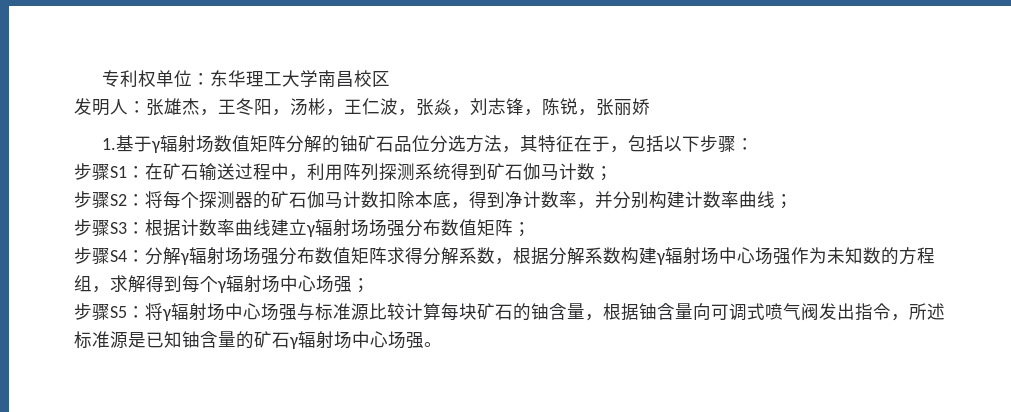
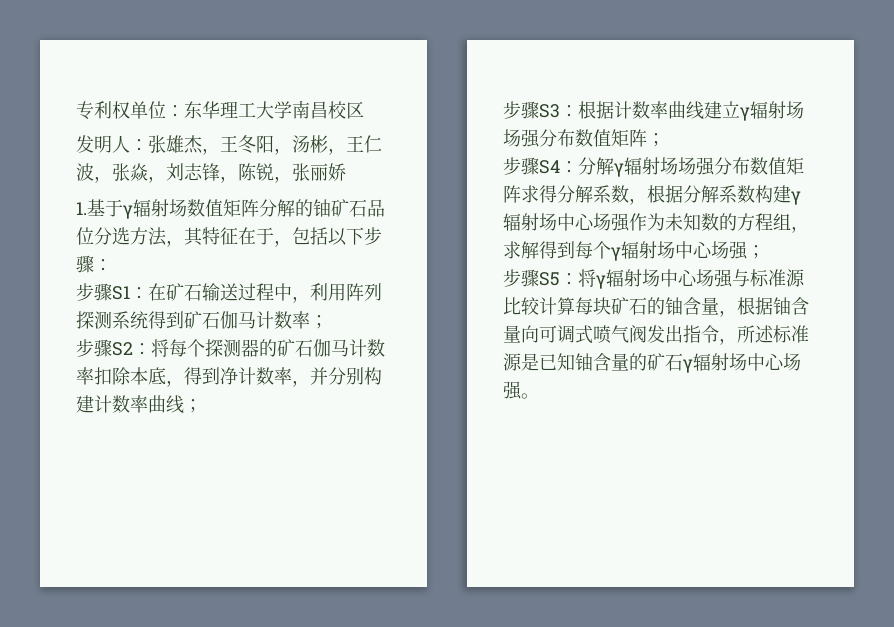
- 步骤S1：在矿石输送过程中，利用阵列探测系统得到矿石伽马计数；
+ 步骤S1：在矿石输送过程中，利用阵列探测系统得到矿石伽马计数率；
- 步骤S2：将每个探测器的矿石伽马计数扣除本底，得到净计数率，并分别构建计数率曲线；
+ 步骤S2：将每个探测器的矿石伽马计数率扣除本底，得到净计数率，并分别构建计数率曲线；

